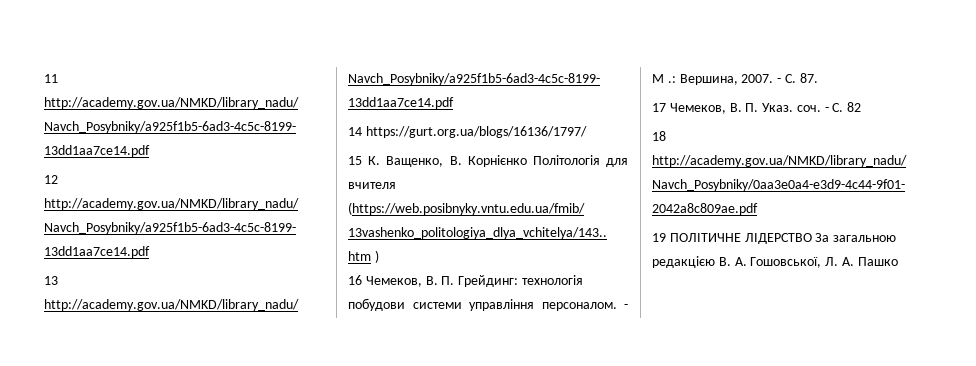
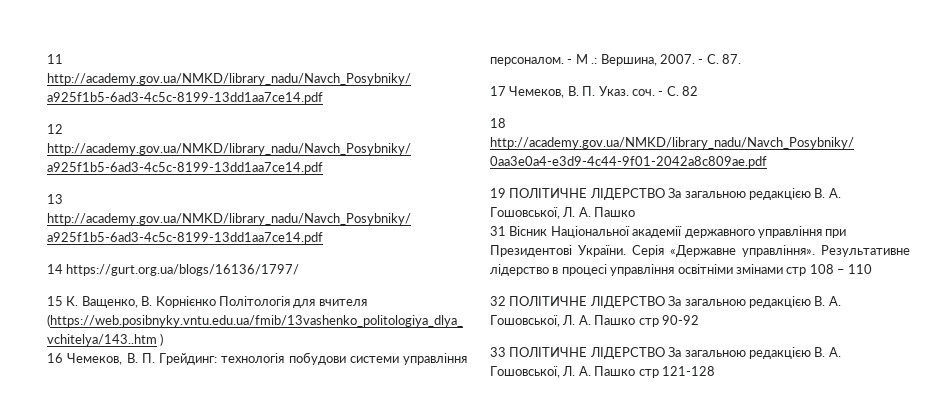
+ 31 Вісник Національної академії державного управління при Президентові України. Серія «Державне управління». Результативне лідерство в процесі управління освітніми змінами стр 108 – 110
+ 32 ПОЛІТИЧНЕ ЛІДЕРСТВО За загальною редакцією В. А. Гошовської, Л. А. Пашко стр 90-92
+ 33 ПОЛІТИЧНЕ ЛІДЕРСТВО За загальною редакцією В. А. Гошовської, Л. А. Пашко стр 121-128

